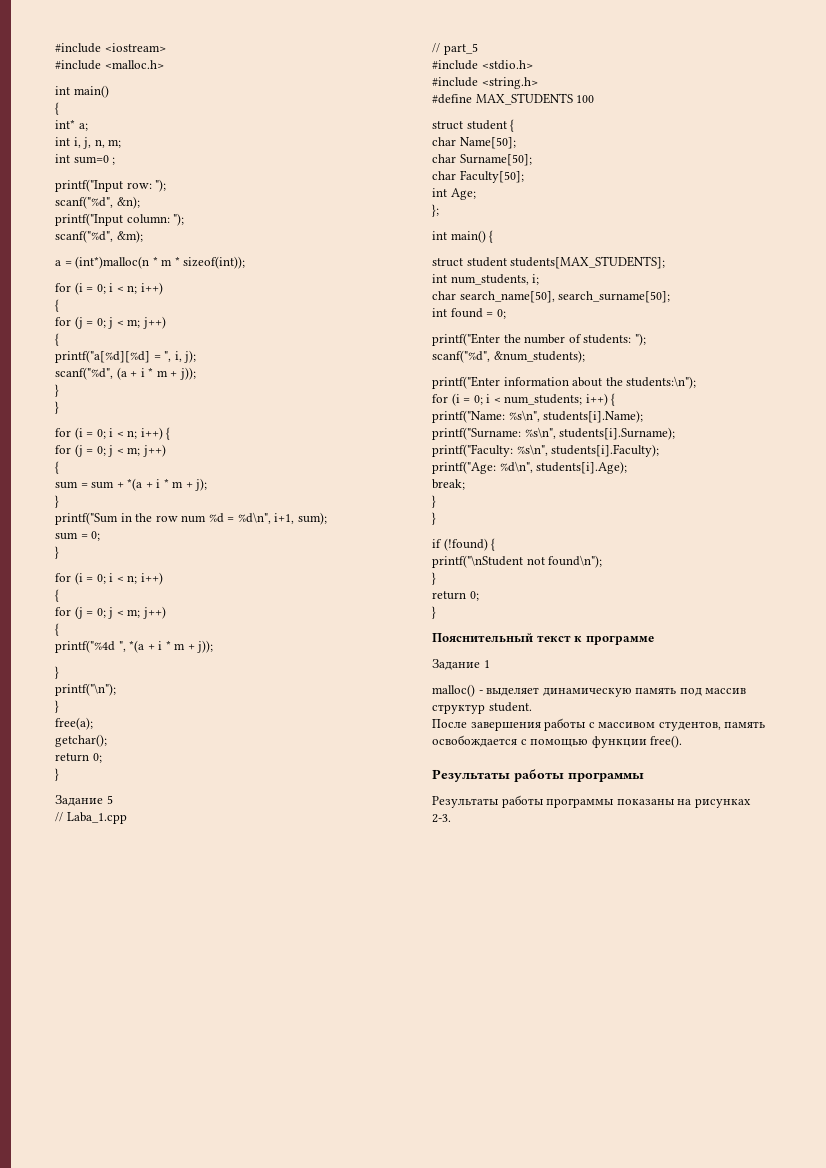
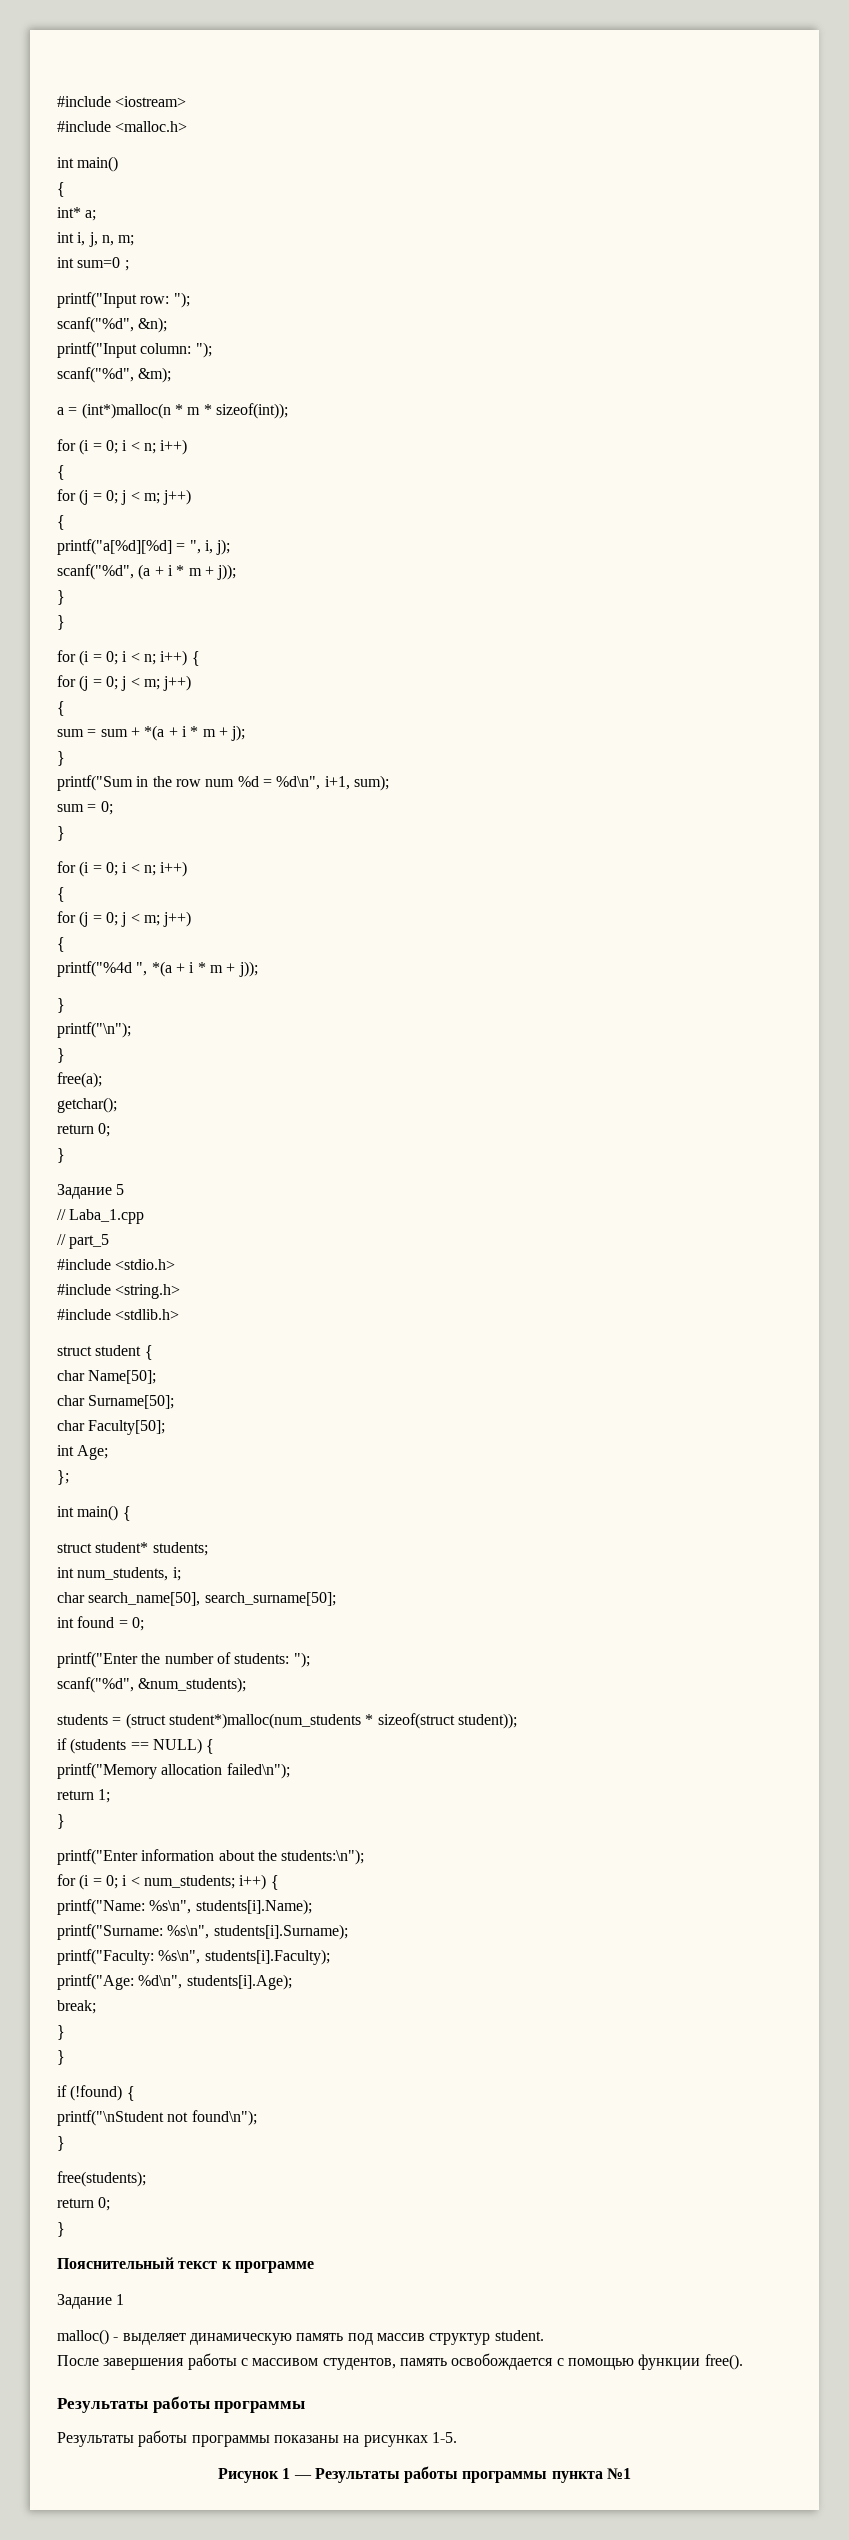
- #define MAX_STUDENTS 100
+ #include <stdlib.h>
- struct student students[MAX_STUDENTS];
+ struct student* students;
+ students = (struct student*)malloc(num_students * sizeof(struct student));
+ if (students == NULL) {
+ printf("Memory allocation failed\n");
+ return 1;
+ }
+ free(students);
- Результаты работы программы показаны на рисунках 2-3.
+ Результаты работы программы показаны на рисунках 1-5.
+ Рисунок 1 — Результаты работы программы пункта №1

